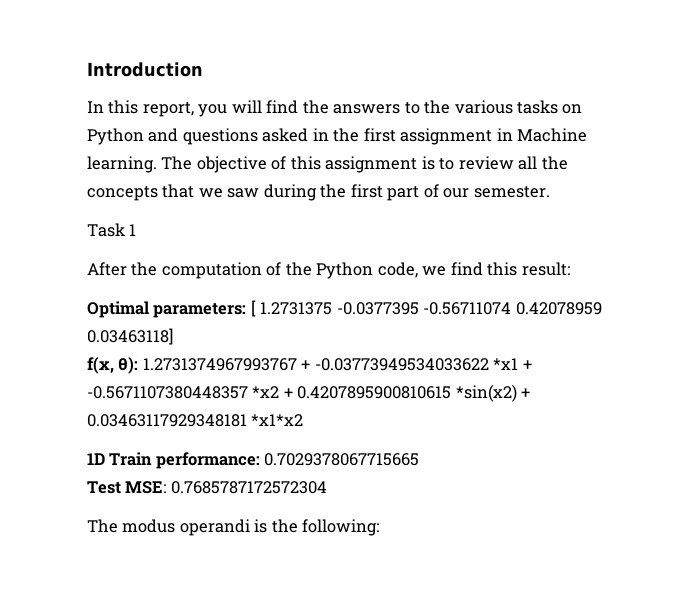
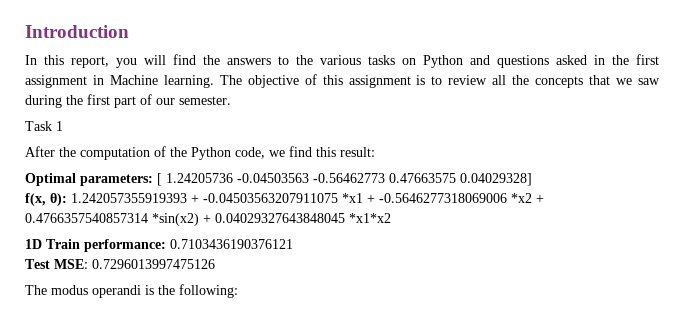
- Optimal parameters: [ 1.2731375 -0.0377395 -0.56711074 0.42078959 0.03463118]
+ Optimal parameters: [ 1.24205736 -0.04503563 -0.56462773 0.47663575 0.04029328]
- f(x, θ): 1.2731374967993767 + -0.03773949534033622 *x1 + -0.5671107380448357 *x2 + 0.4207895900810615 *sin(x2) + 0.03463117929348181 *x1*x2
+ f(x, θ): 1.242057355919393 + -0.04503563207911075 *x1 + -0.5646277318069006 *x2 + 0.4766357540857314 *sin(x2) + 0.04029327643848045 *x1*x2
- 1D Train performance: 0.7029378067715665
+ 1D Train performance: 0.7103436190376121
- Test MSE: 0.7685787172572304
+ Test MSE: 0.7296013997475126

